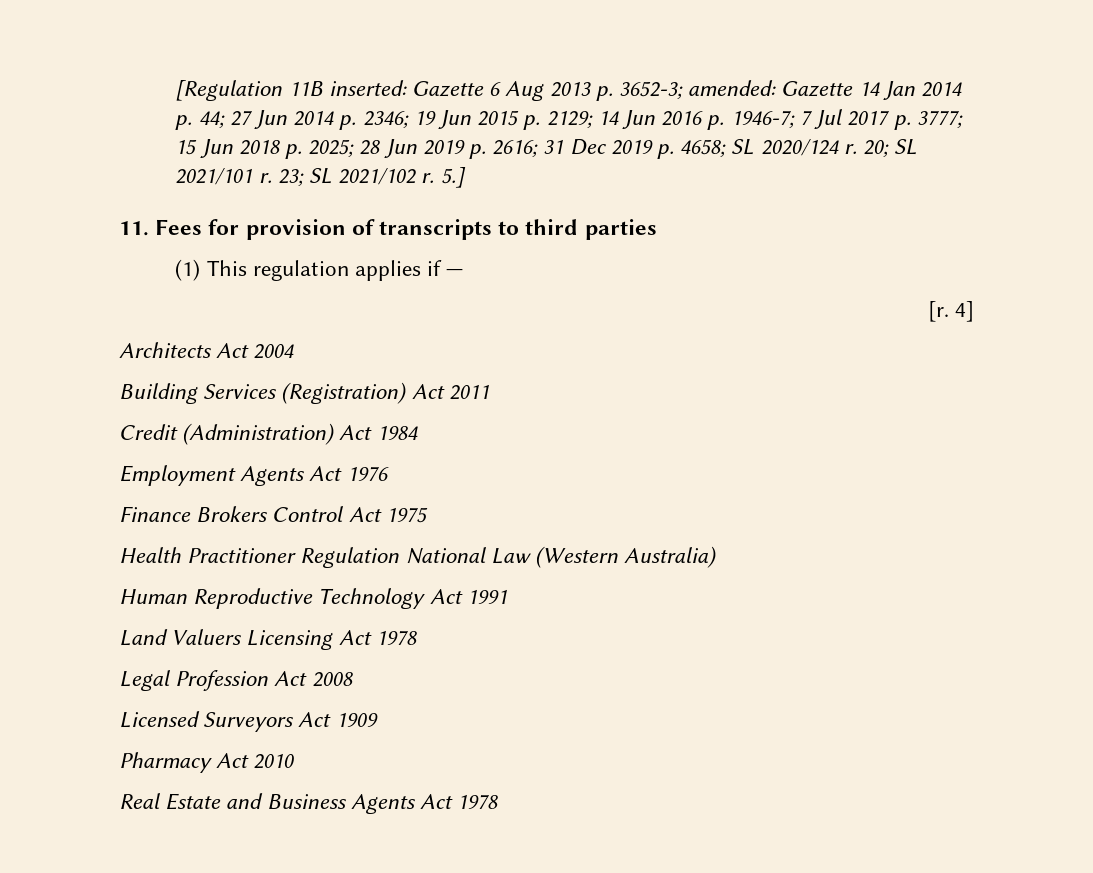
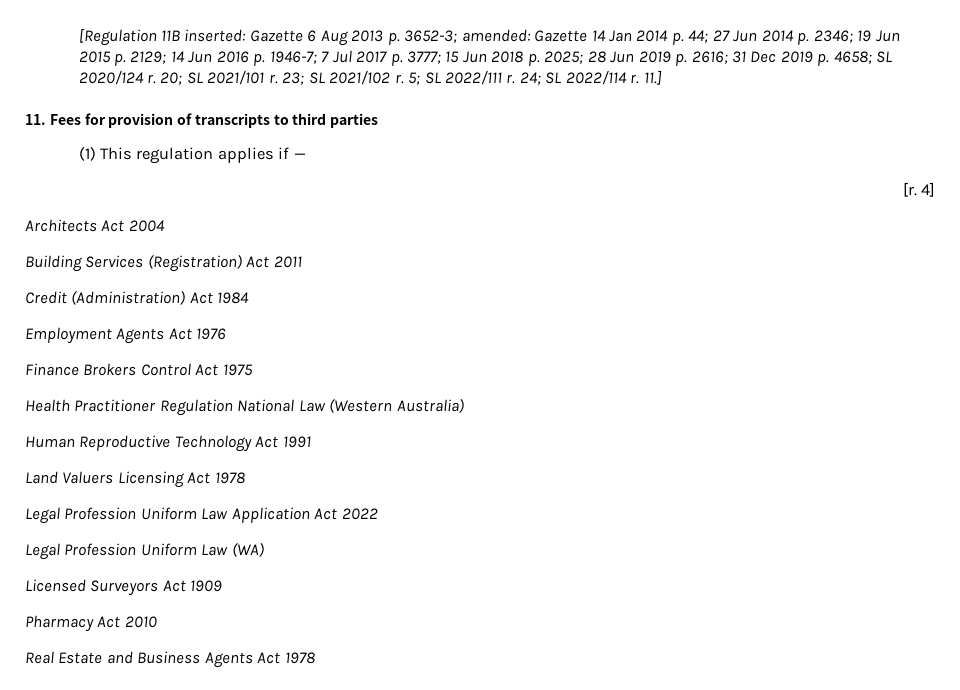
- 5.]
+ 5; SL 2022/111 r. 24; SL 2022/114 r. 11.]
- Legal Profession Act 2008
+ Legal Profession Uniform Law Application Act 2022
+ Legal Profession Uniform Law (WA)

